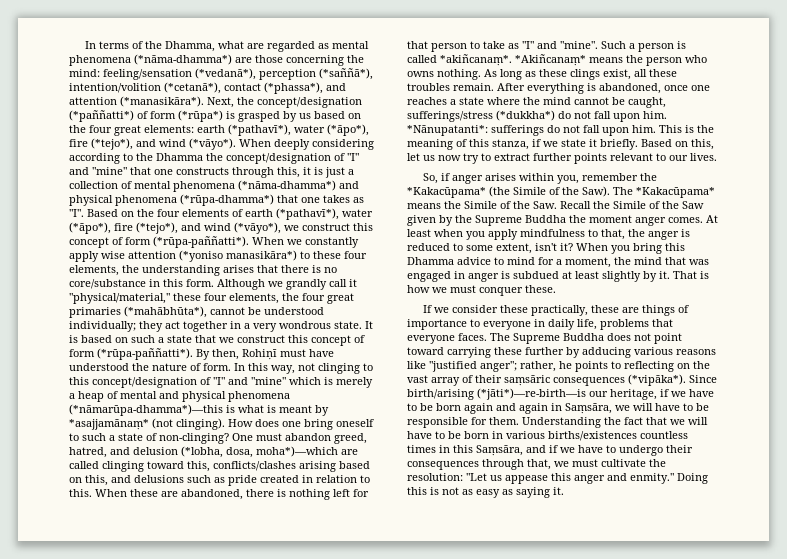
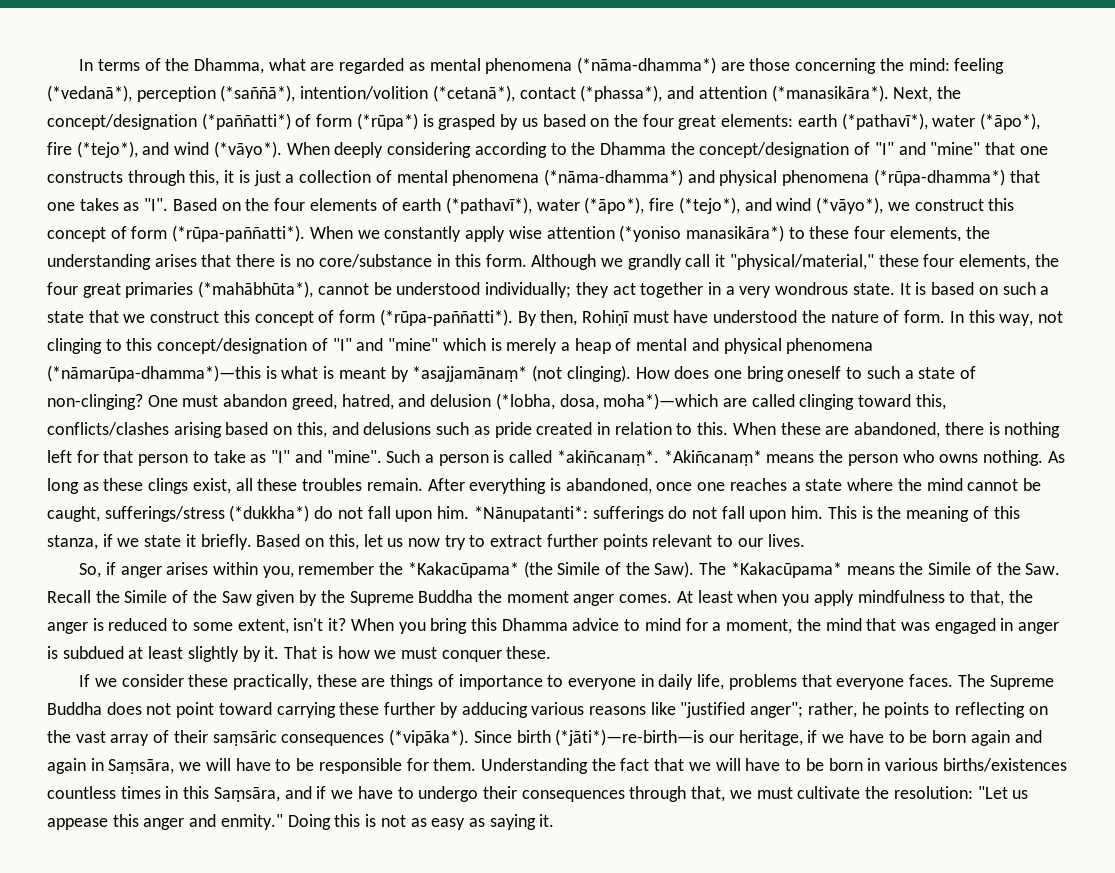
- In terms of the Dhamma, what are regarded as mental phenomena (*nāma-dhamma*) are those concerning the mind: feeling/sensation (*vedanā*), perception (*saññā*), intention/volition (*cetanā*), contact (*phassa*), and attention (*manasikāra*).
+ In terms of the Dhamma, what are regarded as mental phenomena (*nāma-dhamma*) are those concerning the mind: feeling (*vedanā*), perception (*saññā*), intention/volition (*cetanā*), contact (*phassa*), and attention (*manasikāra*).
- Since birth/arising (*jāti*)—re-birth—is our heritage, if we have to be born again and again in Saṃsāra, we will have to be responsible for them.
+ Since birth (*jāti*)—re-birth—is our heritage, if we have to be born again and again in Saṃsāra, we will have to be responsible for them.

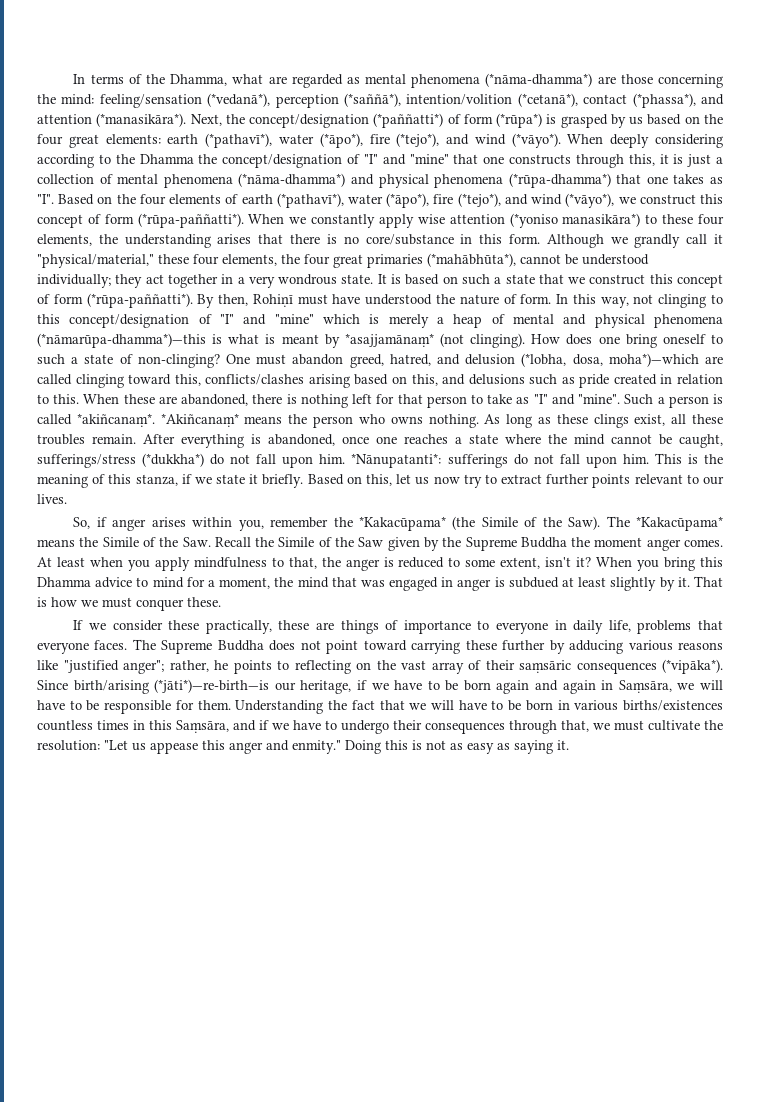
- In terms of the Dhamma, what are regarded as mental phenomena (*nāma-dhamma*) are those concerning the mind: feeling (*vedanā*), perception (*saññā*), intention/volition (*cetanā*), contact (*phassa*), and attention (*manasikāra*).
+ In terms of the Dhamma, what are regarded as mental phenomena (*nāma-dhamma*) are those concerning the mind: feeling/sensation (*vedanā*), perception (*saññā*), intention/volition (*cetanā*), contact (*phassa*), and attention (*manasikāra*).
- Since birth (*jāti*)—re-birth—is our heritage, if we have to be born again and again in Saṃsāra, we will have to be responsible for them.
+ Since birth/arising (*jāti*)—re-birth—is our heritage, if we have to be born again and again in Saṃsāra, we will have to be responsible for them.

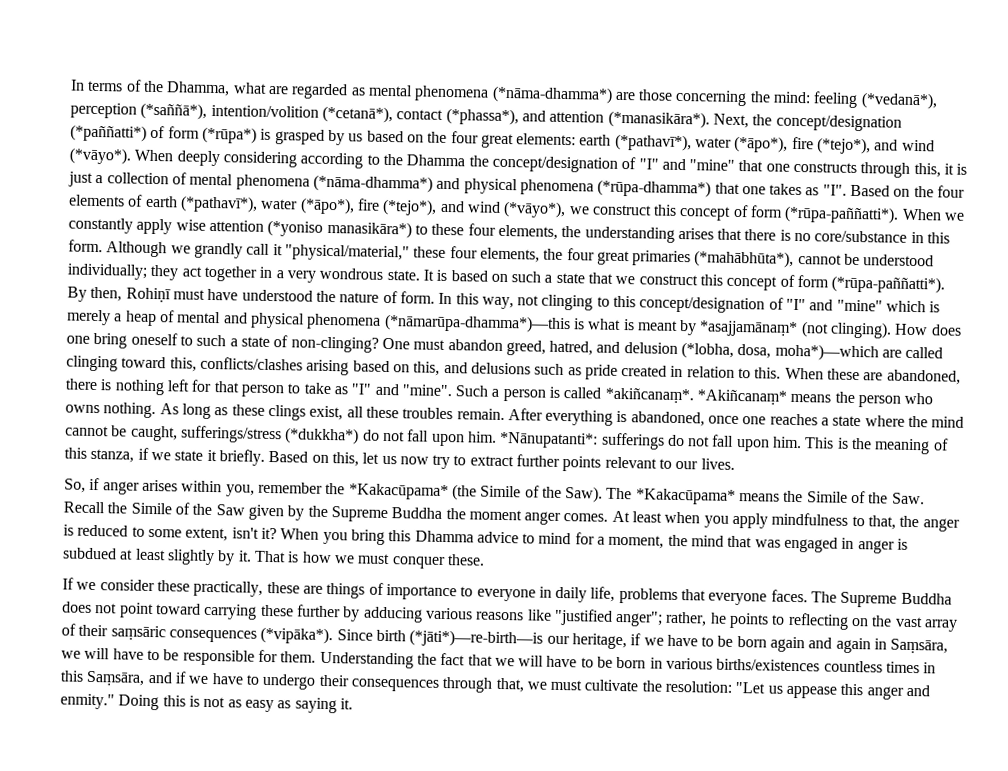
- In terms of the Dhamma, what are regarded as mental phenomena (*nāma-dhamma*) are those concerning the mind: feeling/sensation (*vedanā*), perception (*saññā*), intention/volition (*cetanā*), contact (*phassa*), and attention (*manasikāra*).
+ In terms of the Dhamma, what are regarded as mental phenomena (*nāma-dhamma*) are those concerning the mind: feeling (*vedanā*), perception (*saññā*), intention/volition (*cetanā*), contact (*phassa*), and attention (*manasikāra*).
- Since birth/arising (*jāti*)—re-birth—is our heritage, if we have to be born again and again in Saṃsāra, we will have to be responsible for them.
+ Since birth (*jāti*)—re-birth—is our heritage, if we have to be born again and again in Saṃsāra, we will have to be responsible for them.

